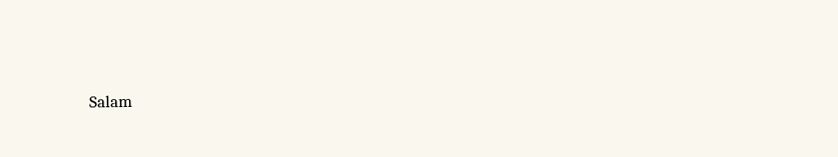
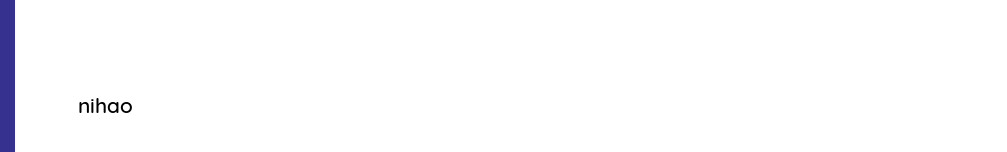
- Salam
+ nihao

